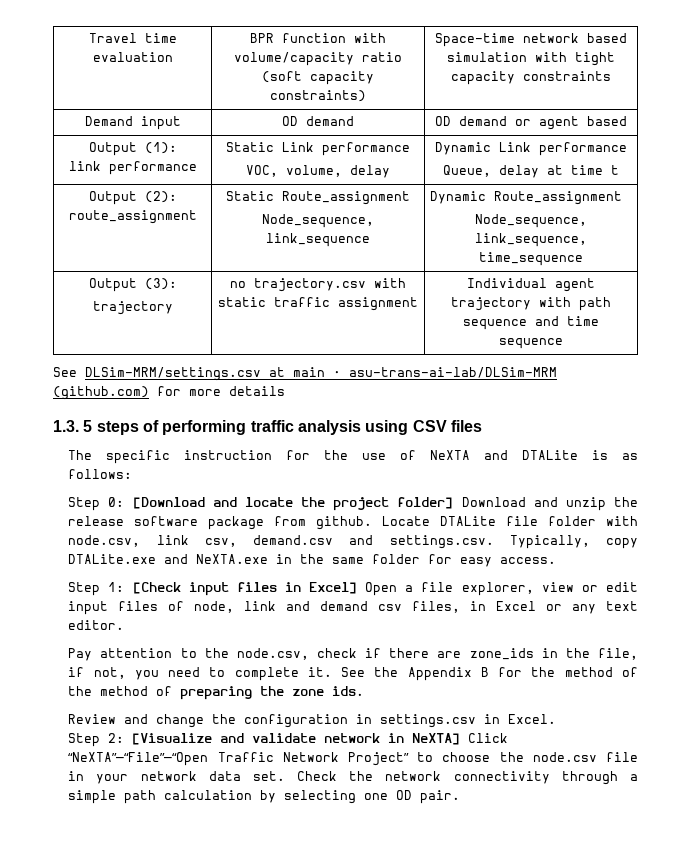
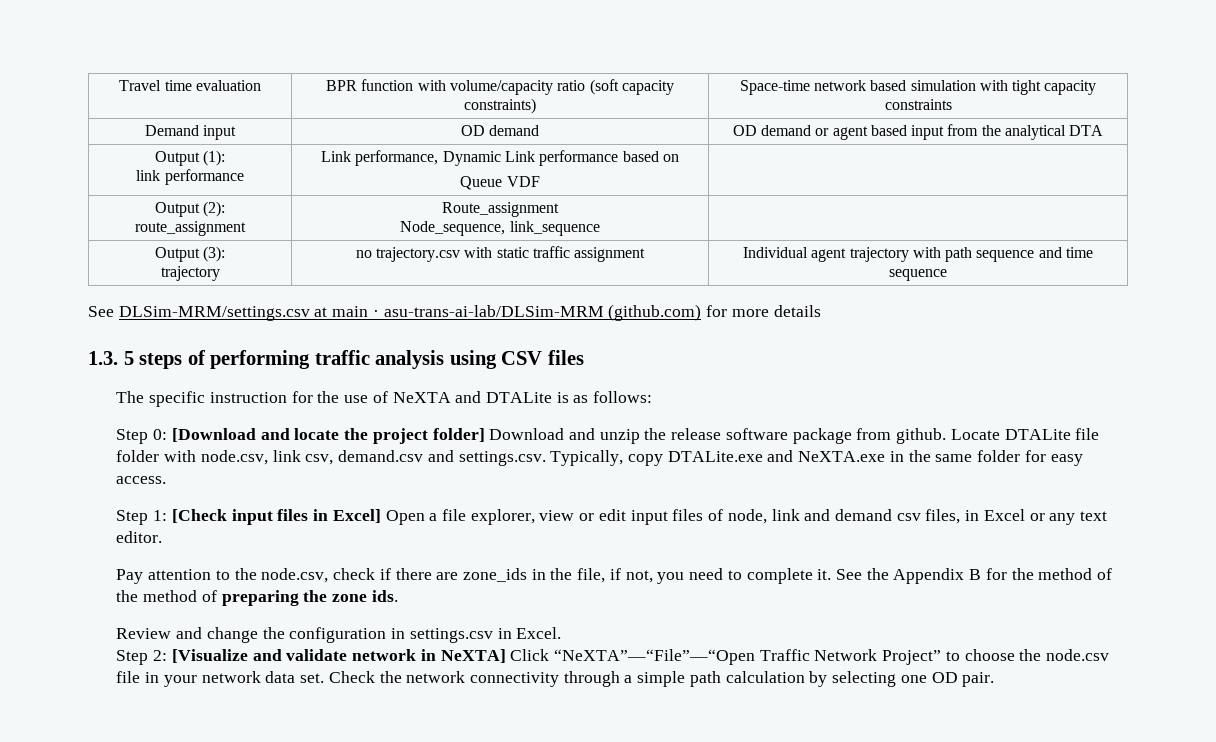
- Demand input | OD demand | OD demand or agent based
+ Demand input | OD demand | OD demand or agent based input from the analytical DTA
  Output (1):
- link performance | Static Link performance
- VOC, volume, delay | Dynamic Link performance
- Queue, delay at time t
+ link performance | Link performance, Dynamic Link performance based on
+ Queue VDF |
- Output (2): route_assignment | Static Route_assignment
- Node_sequence, link_sequence | Dynamic Route_assignment
- Node_sequence, link_sequence, time_sequence
+ Output (2): route_assignment | Route_assignment
+ Node_sequence, link_sequence |

